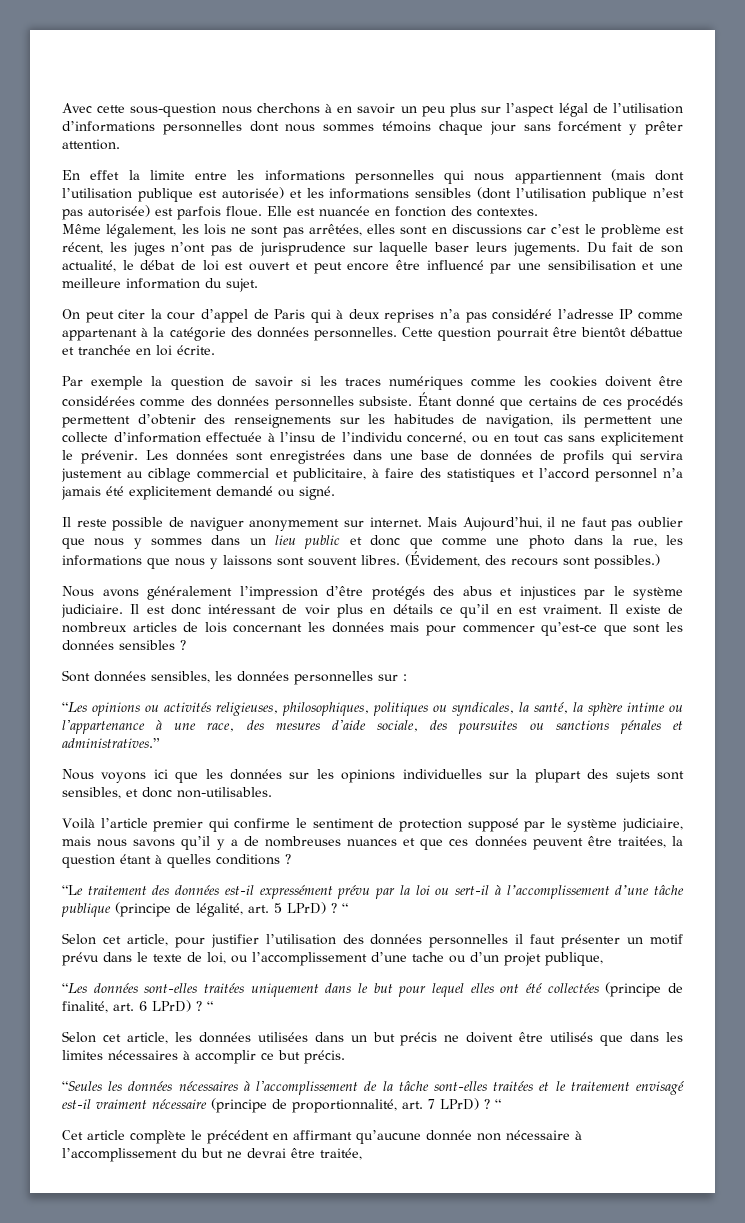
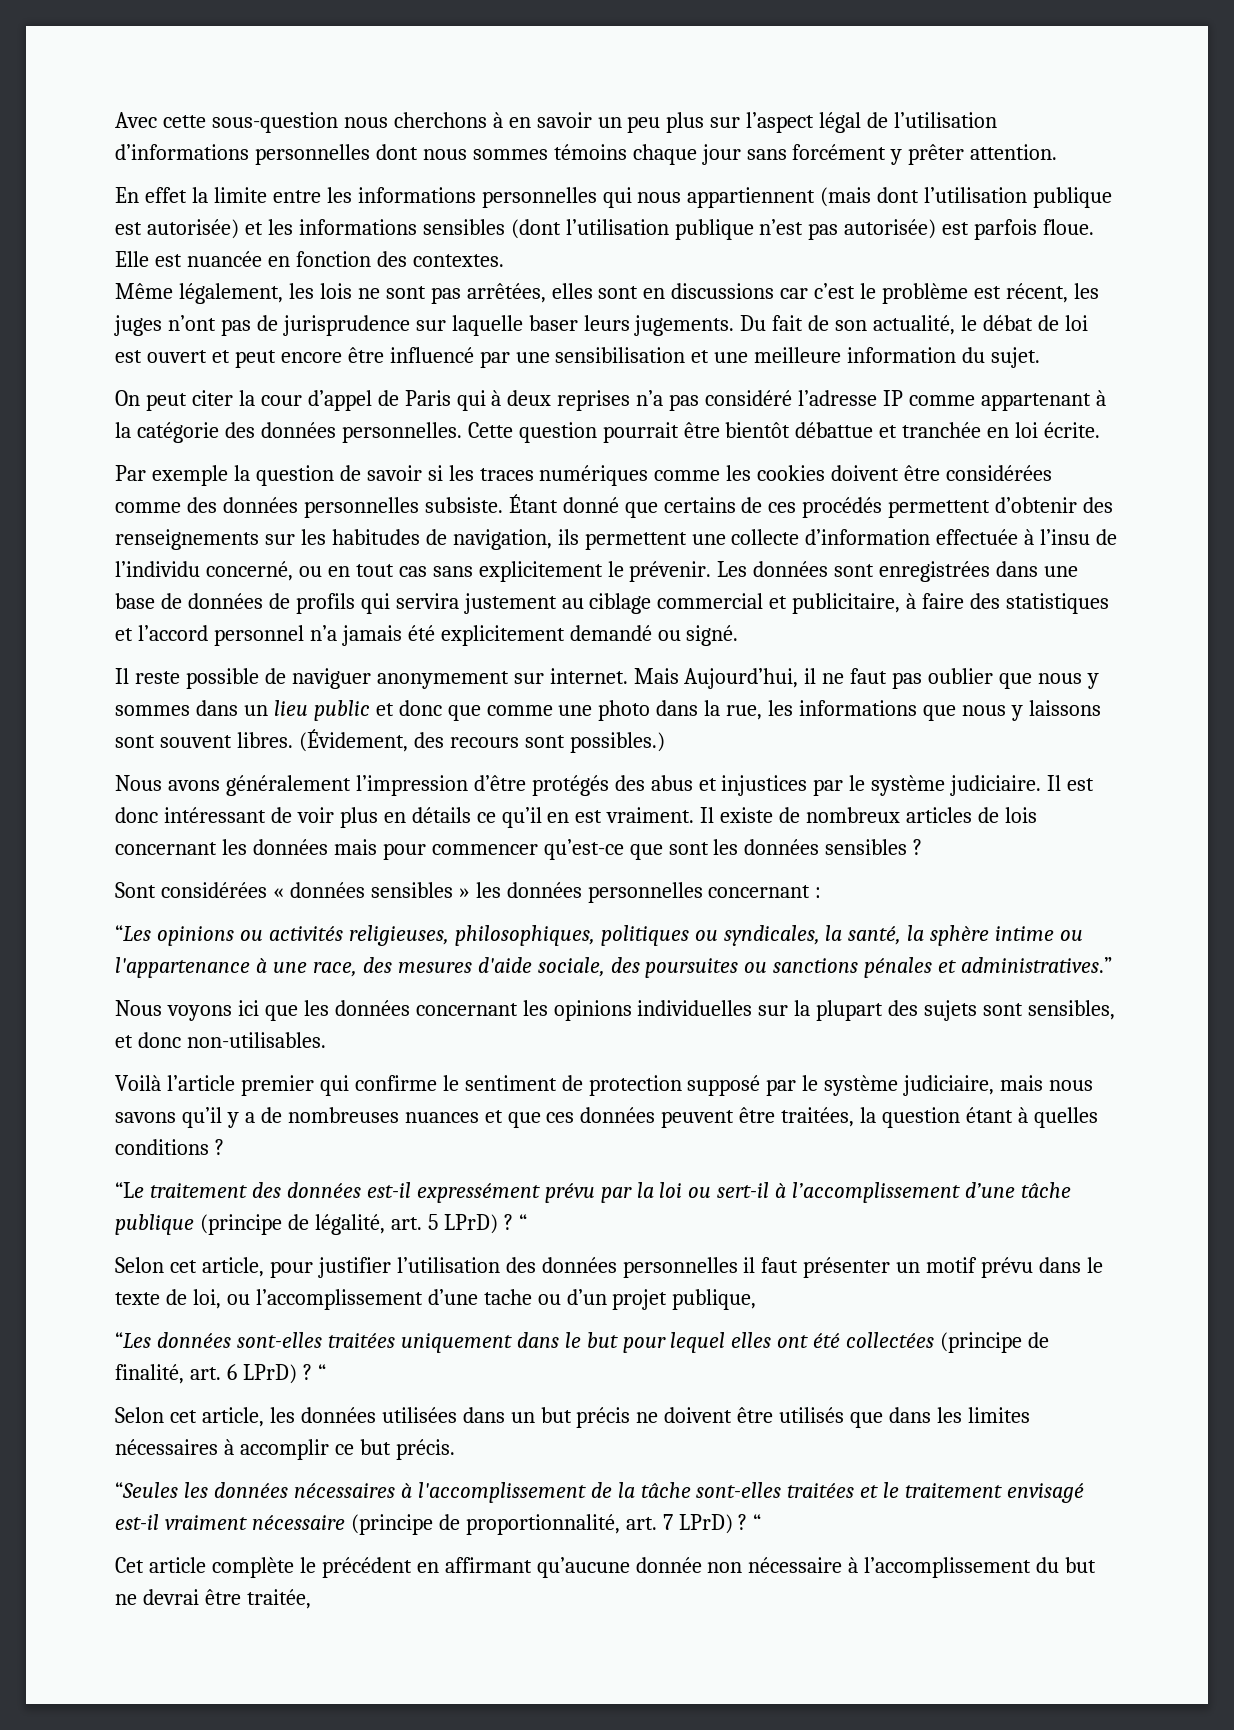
- Sont données sensibles, les données personnelles sur :
+ Sont considérées « données sensibles » les données personnelles concernant :
- Nous voyons ici que les données sur les opinions individuelles sur la plupart des sujets sont sensibles, et donc non-utilisables.
+ Nous voyons ici que les données concernant les opinions individuelles sur la plupart des sujets sont sensibles, et donc non-utilisables.

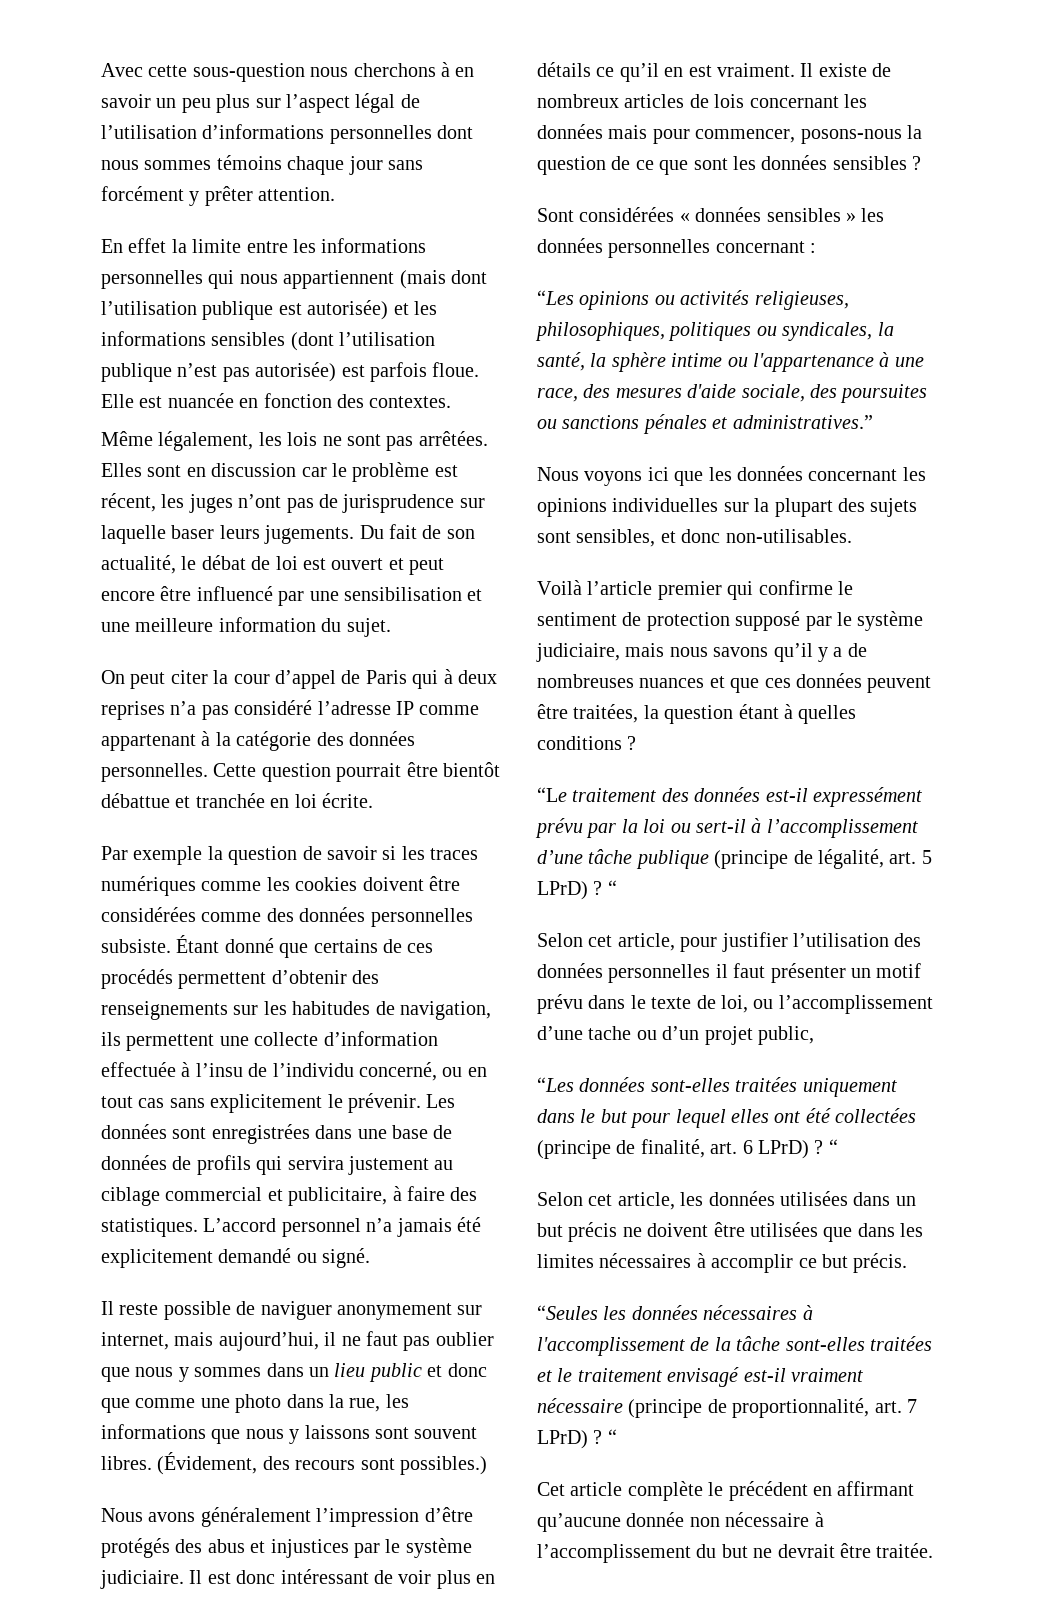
- Même légalement, les lois ne sont pas arrêtées, elles sont en discussions car c’est le problème est récent, les juges n’ont pas de jurisprudence sur laquelle baser leurs jugements.
+ Même légalement, les lois ne sont pas arrêtées. Elles sont en discussion car le problème est récent, les juges n’ont pas de jurisprudence sur laquelle baser leurs jugements.
- Les données sont enregistrées dans une base de données de profils qui servira justement au ciblage commercial et publicitaire, à faire des statistiques et l’accord personnel n’a jamais été explicitement demandé ou signé.
+ Les données sont enregistrées dans une base de données de profils qui servira justement au ciblage commercial et publicitaire, à faire des statistiques. L’accord personnel n’a jamais été explicitement demandé ou signé.
- Il reste possible de naviguer anonymement sur internet. Mais Aujourd’hui, il ne faut pas oublier que nous y sommes dans un lieu public et donc que comme une photo dans la rue, les informations que nous y laissons sont souvent libres.
+ Il reste possible de naviguer anonymement sur internet, mais aujourd’hui, il ne faut pas oublier que nous y sommes dans un lieu public et donc que comme une photo dans la rue, les informations que nous y laissons sont souvent libres.
- Il existe de nombreux articles de lois concernant les données mais pour commencer qu’est-ce que sont les données sensibles ?
+ Il existe de nombreux articles de lois concernant les données mais pour commencer, posons-nous la question de ce que sont les données sensibles ?
- Selon cet article, pour justifier l’utilisation des données personnelles il faut présenter un motif prévu dans le texte de loi, ou l’accomplissement d’une tache ou d’un projet publique,
+ Selon cet article, pour justifier l’utilisation des données personnelles il faut présenter un motif prévu dans le texte de loi, ou l’accomplissement d’une tache ou d’un projet public,
- Selon cet article, les données utilisées dans un but précis ne doivent être utilisés que dans les limites nécessaires à accomplir ce but précis.
+ Selon cet article, les données utilisées dans un but précis ne doivent être utilisées que dans les limites nécessaires à accomplir ce but précis.
- Cet article complète le précédent en affirmant qu’aucune donnée non nécessaire à l’accomplissement du but ne devrai être traitée,
+ Cet article complète le précédent en affirmant qu’aucune donnée non nécessaire à l’accomplissement du but ne devrait être traitée.

